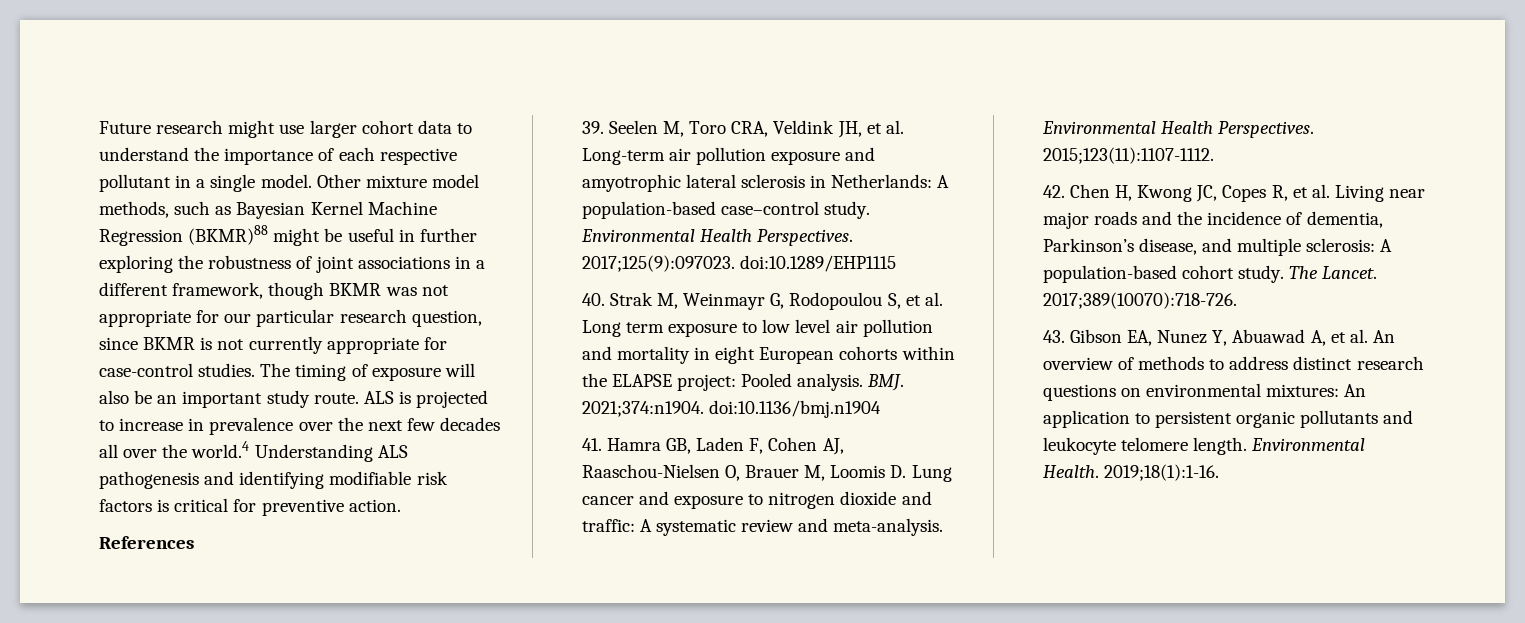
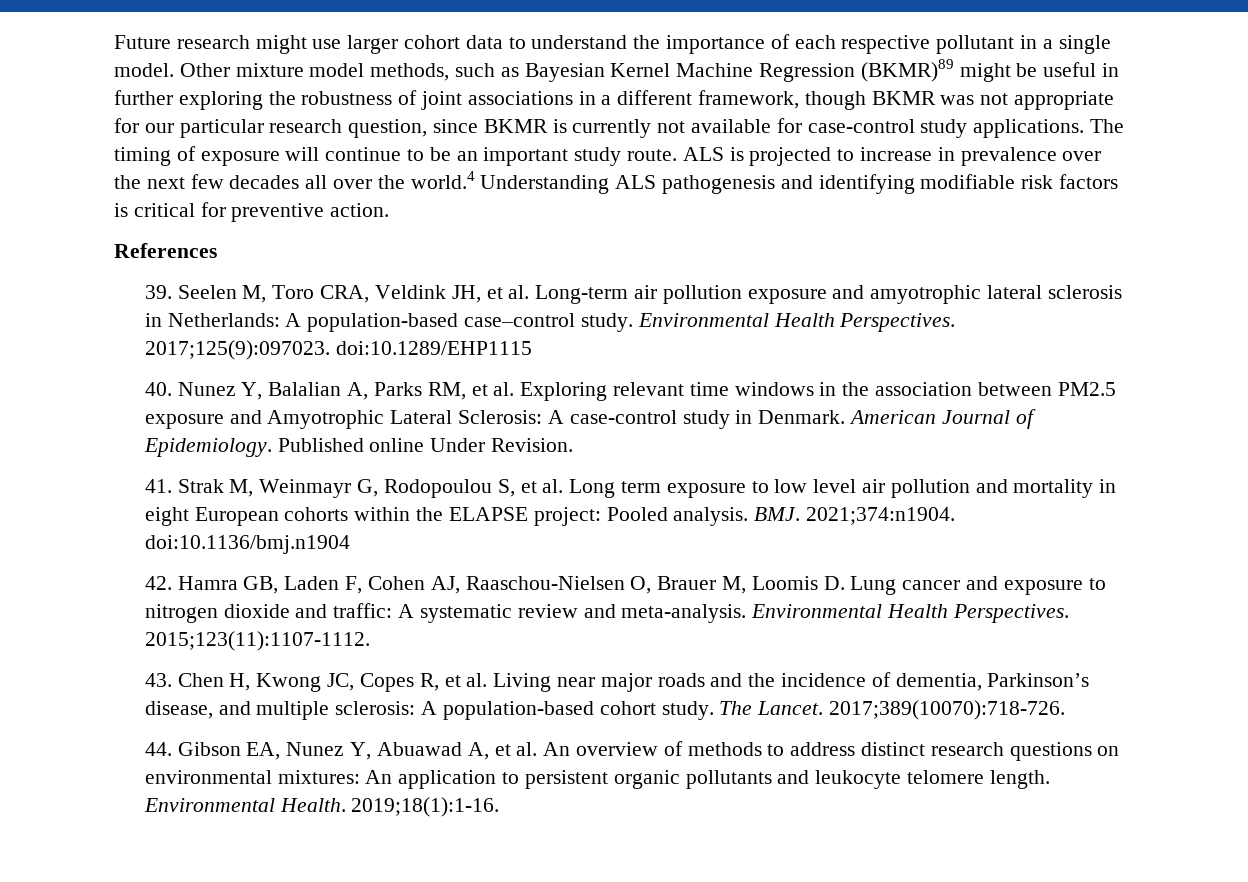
- Other mixture model methods, such as Bayesian Kernel Machine Regression (BKMR)88 might be useful in further exploring the robustness of joint associations in a different framework, though BKMR was not appropriate for our particular research question, since BKMR is not currently appropriate for case-control studies.
+ Other mixture model methods, such as Bayesian Kernel Machine Regression (BKMR)89 might be useful in further exploring the robustness of joint associations in a different framework, though BKMR was not appropriate for our particular research question, since BKMR is currently not available for case-control study applications.
- The timing of exposure will also be an important study route.
+ The timing of exposure will continue to be an important study route.
- 40. Strak M, Weinmayr G, Rodopoulou S, et al. Long term exposure to low level air pollution and mortality in eight European cohorts within the ELAPSE project: Pooled analysis.
+ 40. Nunez Y, Balalian A, Parks RM, et al. Exploring relevant time windows in the association between PM2.5 exposure and Amyotrophic Lateral Sclerosis: A case-control study in Denmark. American Journal of Epidemiology. Published online Under Revision.
+ 41. Strak M, Weinmayr G, Rodopoulou S, et al. Long term exposure to low level air pollution and mortality in eight European cohorts within the ELAPSE project: Pooled analysis.
- 41. Hamra GB, Laden F, Cohen AJ, Raaschou-Nielsen O, Brauer M, Loomis D. Lung cancer and exposure to nitrogen dioxide and traffic: A systematic review and meta-analysis.
+ 42. Hamra GB, Laden F, Cohen AJ, Raaschou-Nielsen O, Brauer M, Loomis D. Lung cancer and exposure to nitrogen dioxide and traffic: A systematic review and meta-analysis.
- 42. Chen H, Kwong JC, Copes R, et al. Living near major roads and the incidence of dementia, Parkinson’s disease, and multiple sclerosis: A population-based cohort study.
+ 43. Chen H, Kwong JC, Copes R, et al. Living near major roads and the incidence of dementia, Parkinson’s disease, and multiple sclerosis: A population-based cohort study.
- 43. Gibson EA, Nunez Y, Abuawad A, et al. An overview of methods to address distinct research questions on environmental mixtures: An application to persistent organic pollutants and leukocyte telomere length.
+ 44. Gibson EA, Nunez Y, Abuawad A, et al. An overview of methods to address distinct research questions on environmental mixtures: An application to persistent organic pollutants and leukocyte telomere length.

